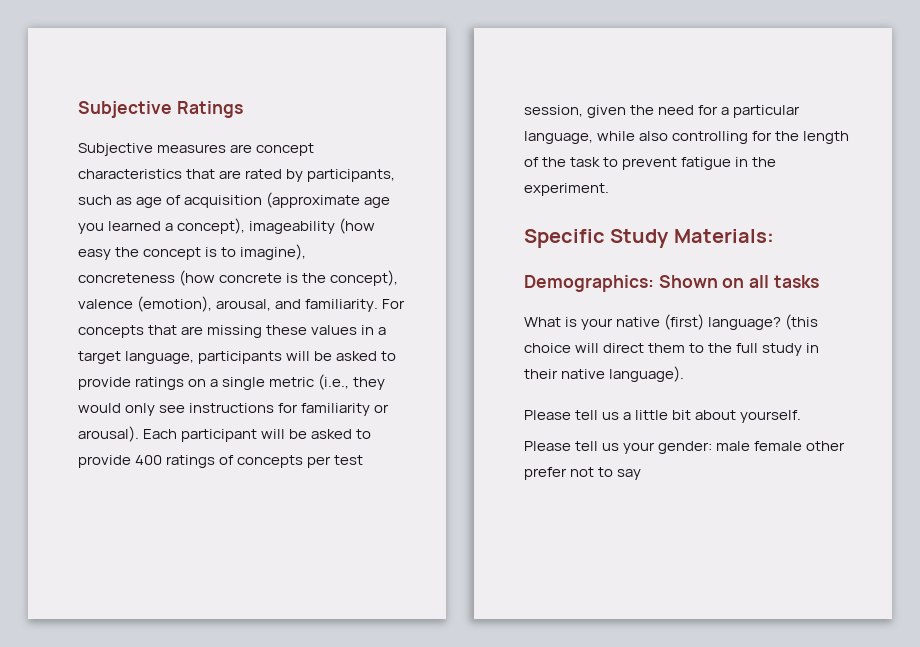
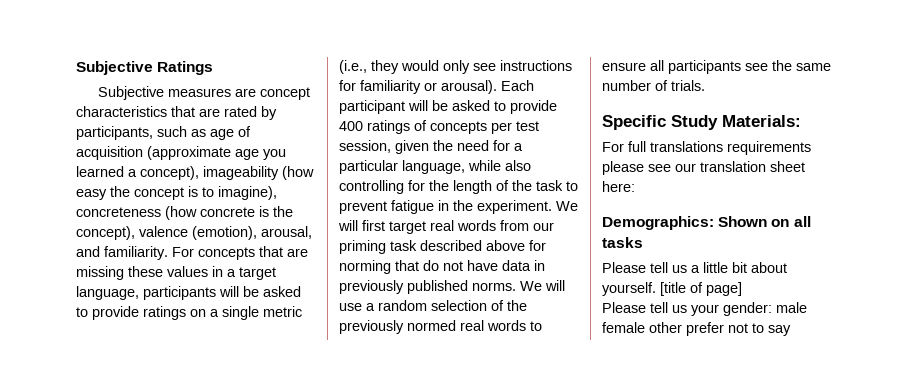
- Each participant will be asked to provide 400 ratings of concepts per test session, given the need for a particular language, while also controlling for the length of the task to prevent fatigue in the experiment.
+ Each participant will be asked to provide 400 ratings of concepts per test session, given the need for a particular language, while also controlling for the length of the task to prevent fatigue in the experiment. We will first target real words from our priming task described above for norming that do not have data in previously published norms. We will use a random selection of the previously normed real words to ensure all participants see the same number of trials.
  Specific Study Materials:
+ For full translations requirements please see our translation sheet here:
- What is your native (first) language? (this choice will direct them to the full study in their native language).
+ [title of page]

